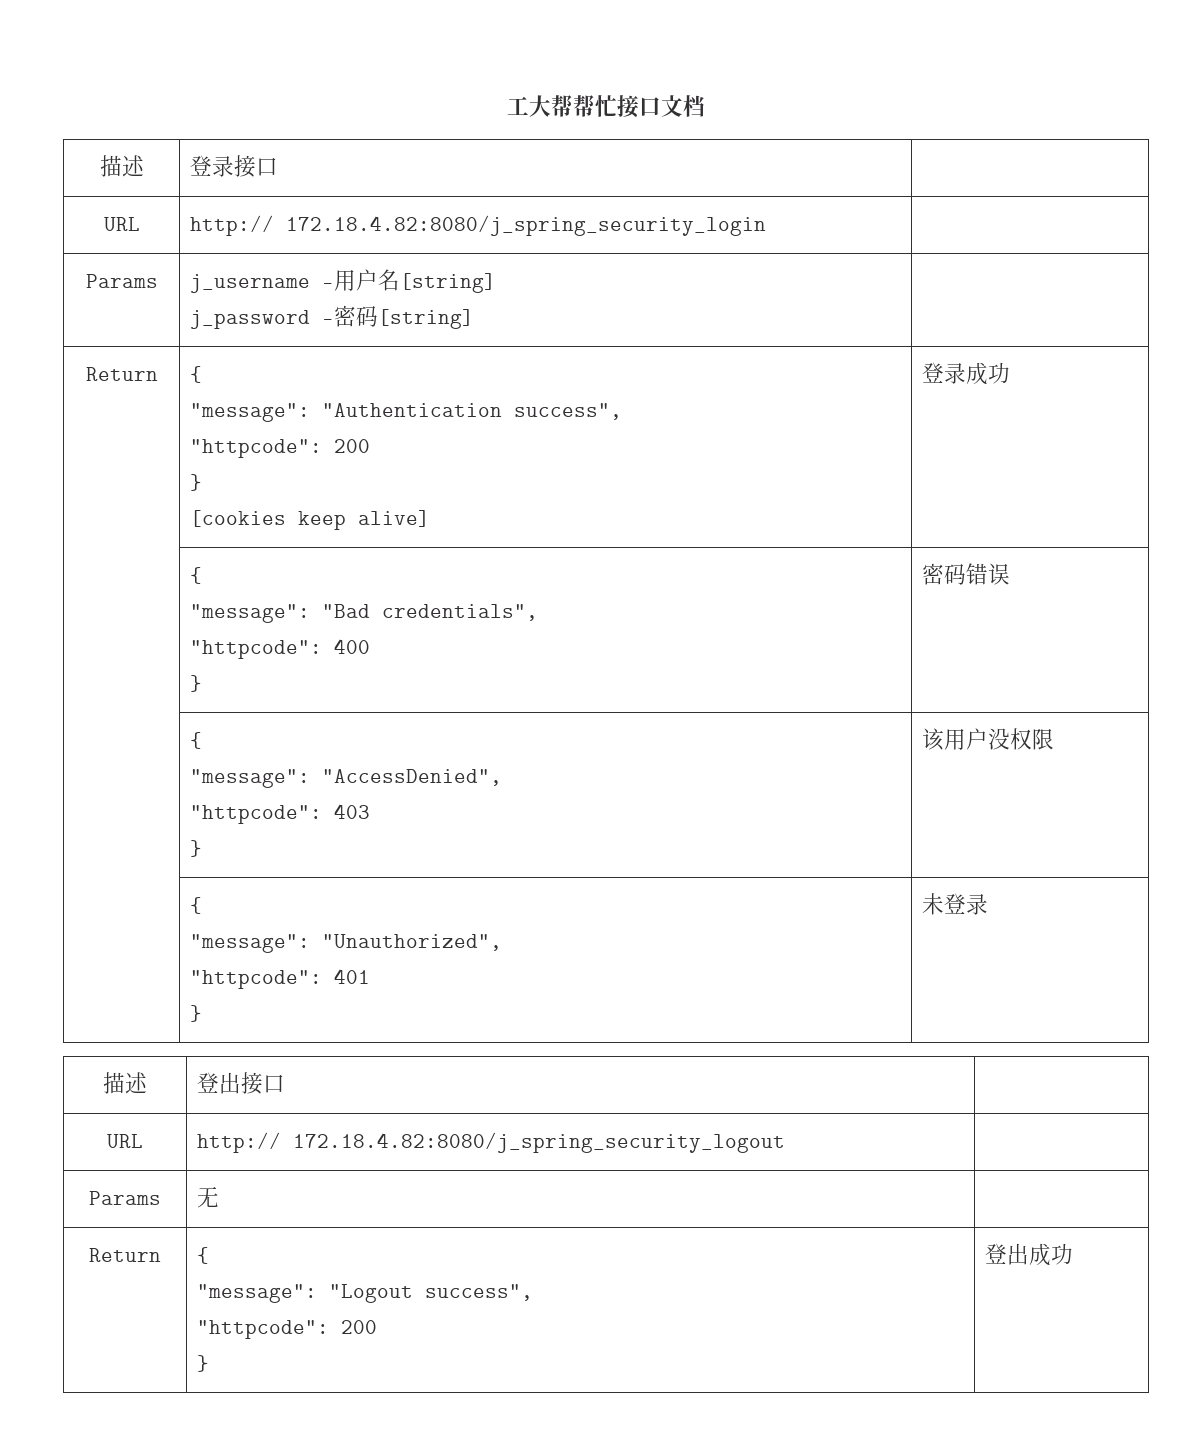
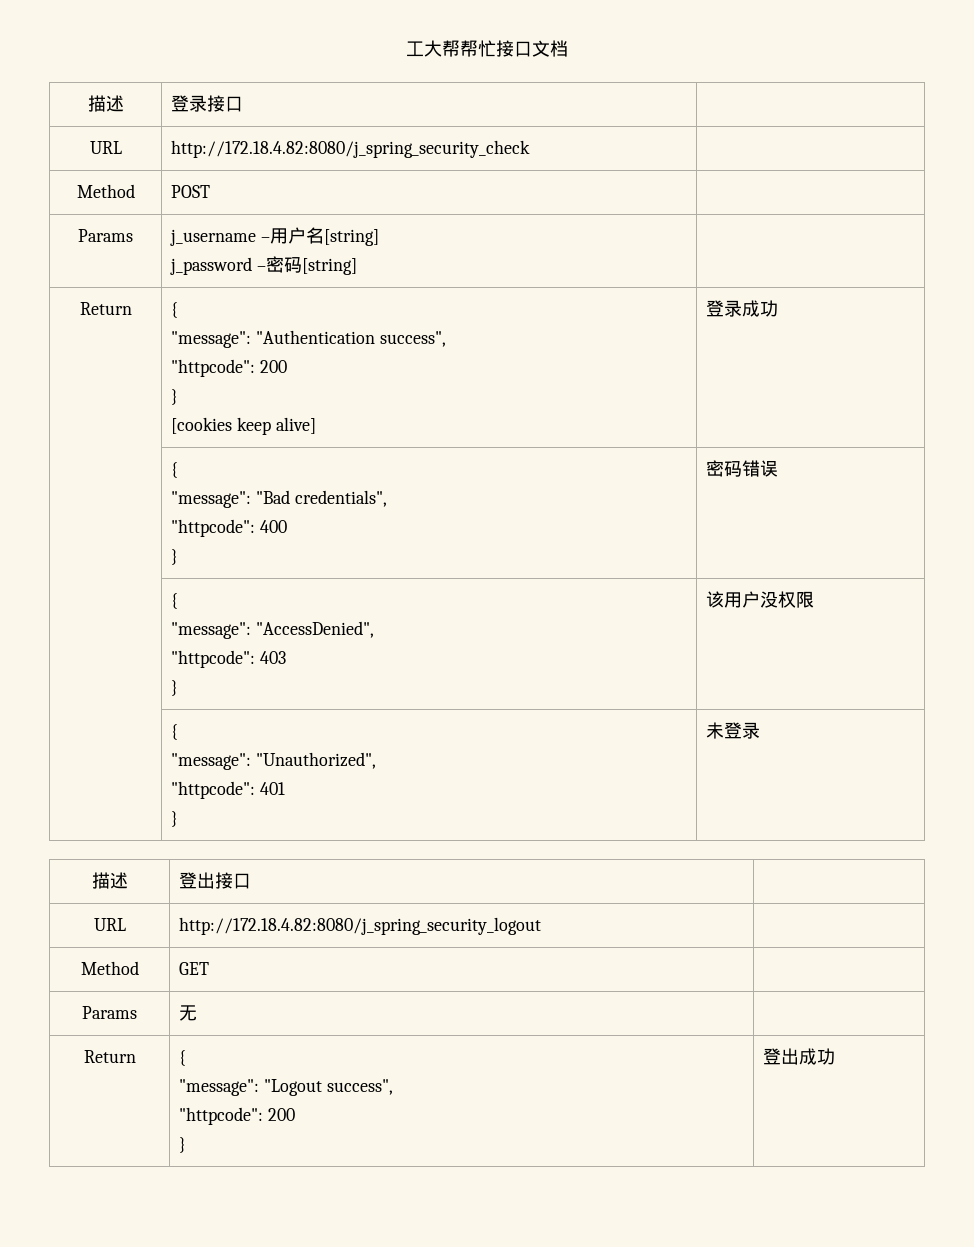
- URL | http:// 172.18.4.82:8080/j_spring_security_login |
+ URL | http://172.18.4.82:8080/j_spring_security_check |
+ Method | POST |
- URL | http:// 172.18.4.82:8080/j_spring_security_logout |
+ URL | http://172.18.4.82:8080/j_spring_security_logout |
+ Method | GET |

